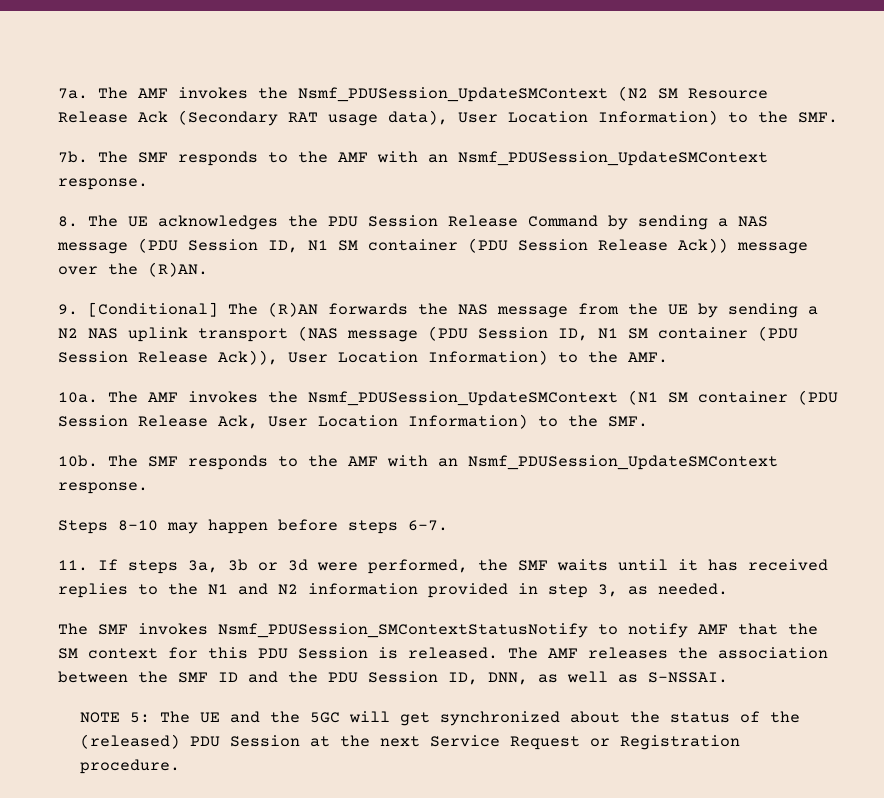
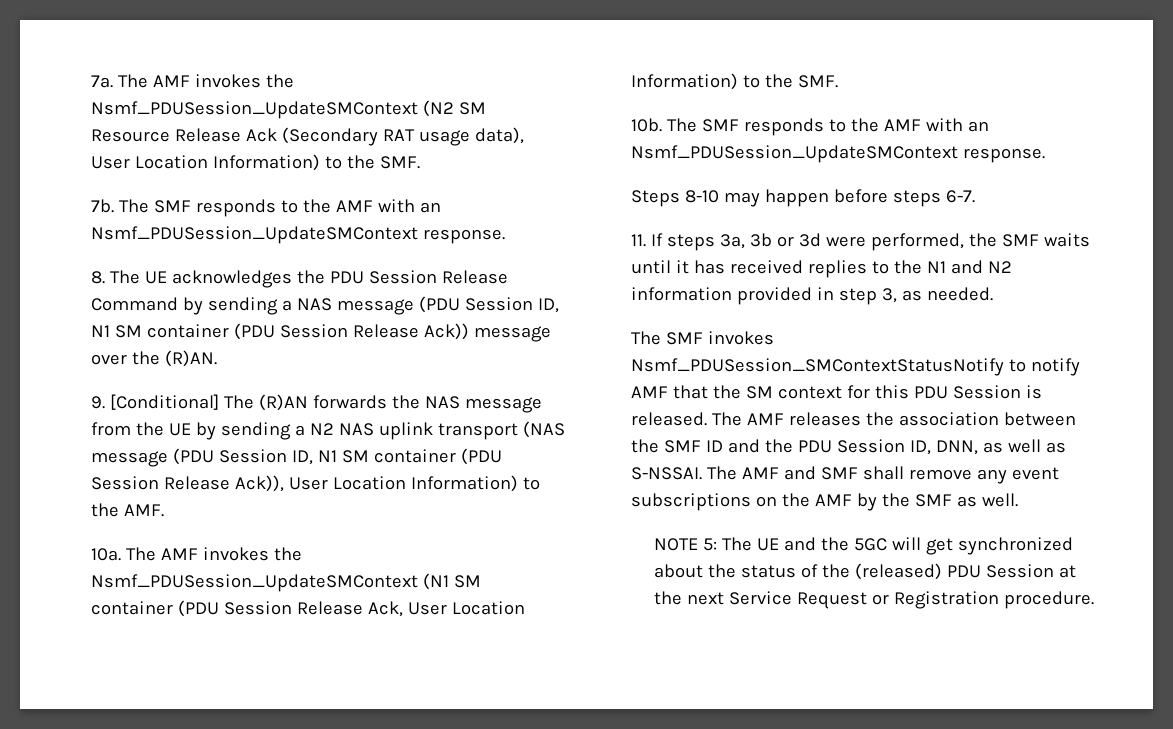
+ The AMF and SMF shall remove any event subscriptions on the AMF by the SMF as well.

